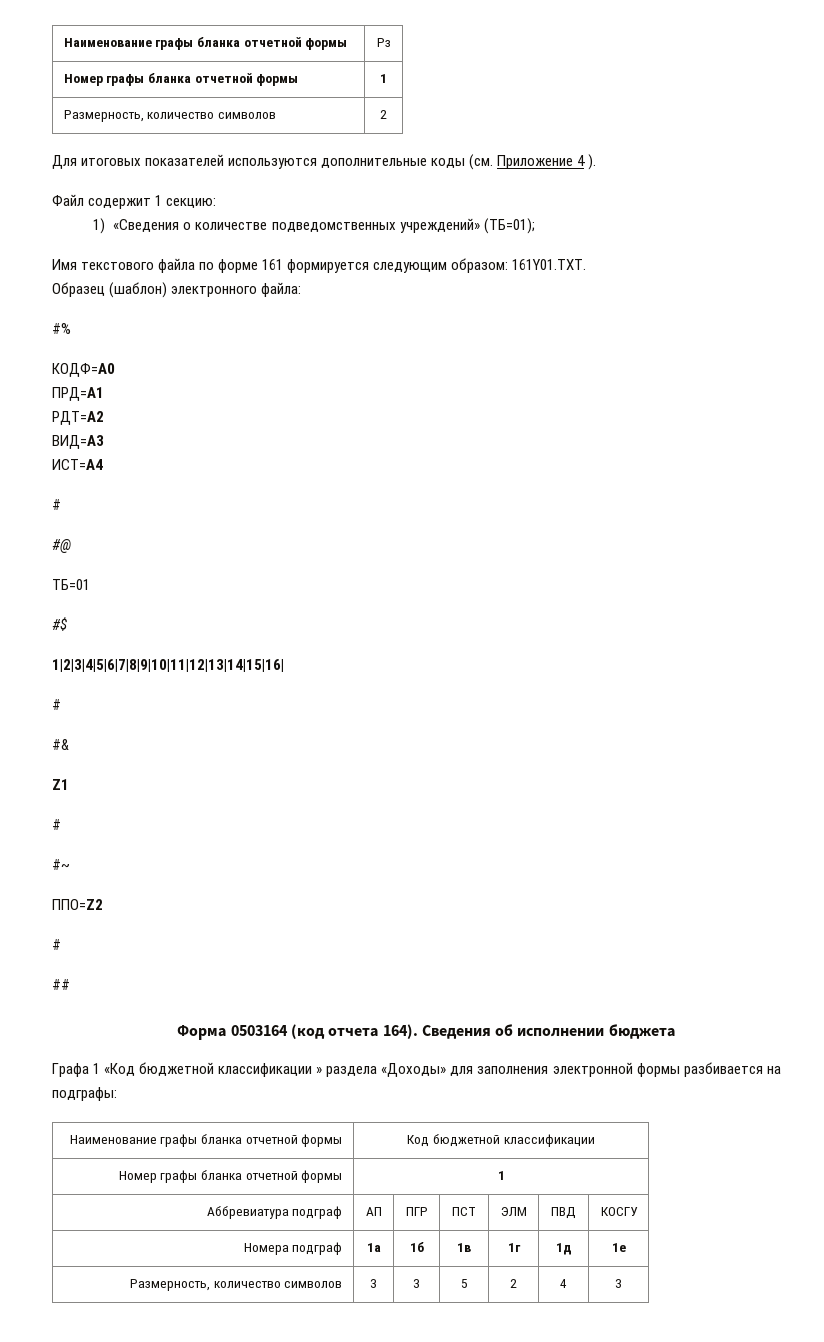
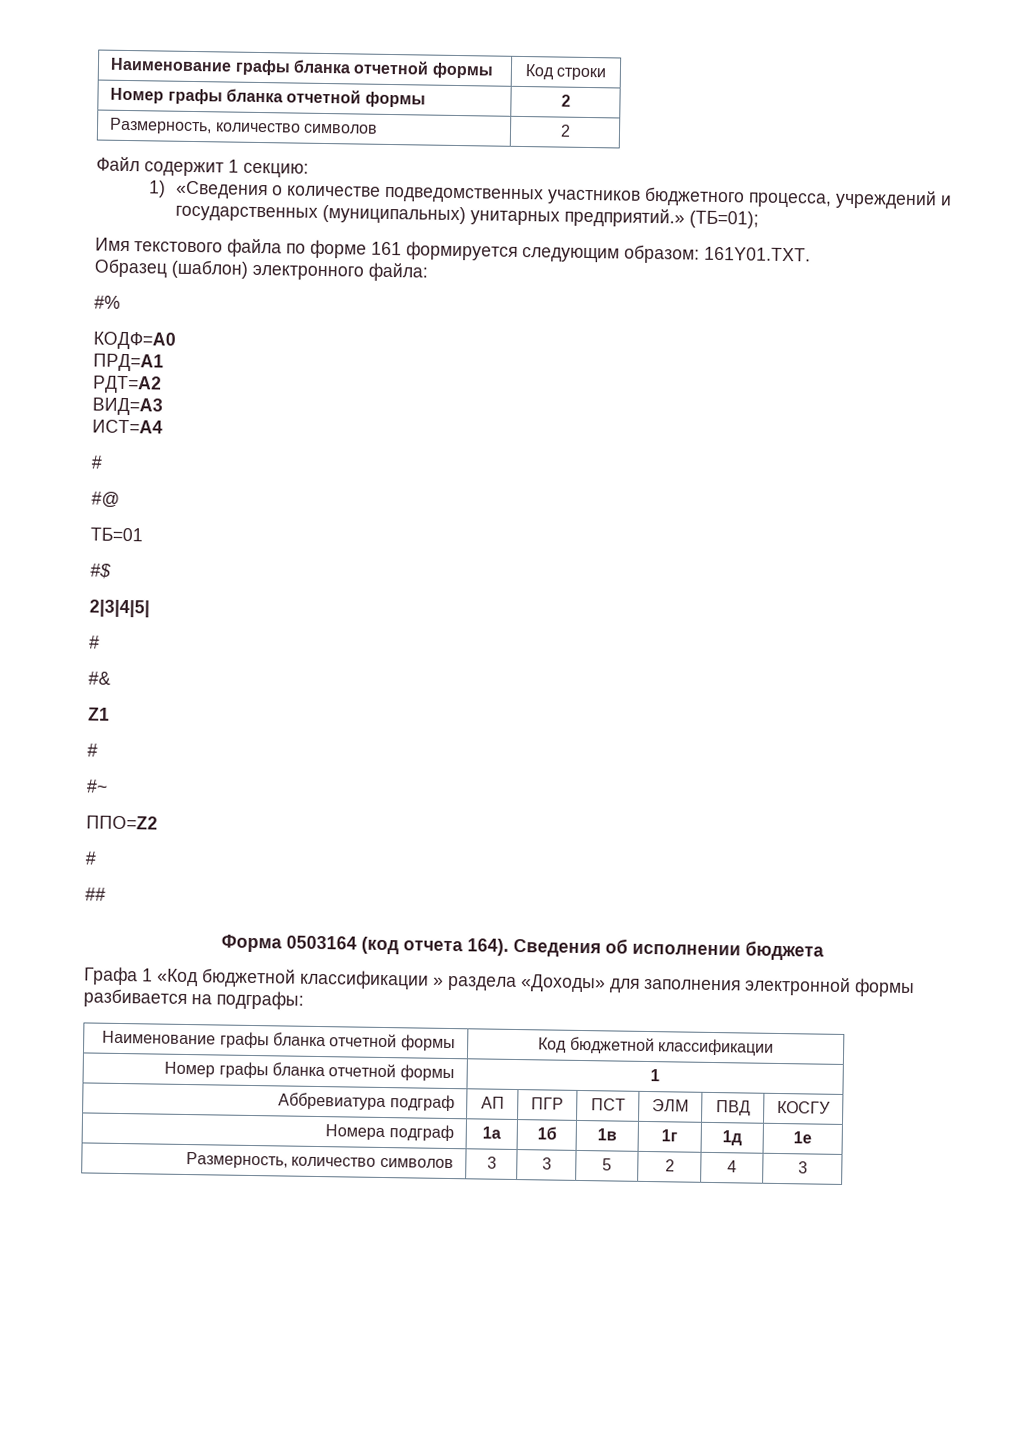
- Наименование графы бланка отчетной формы | Рз
- Номер графы бланка отчетной формы | 1
+ Наименование графы бланка отчетной формы | Код строки
+ Номер графы бланка отчетной формы | 2
- Для итоговых показателей используются дополнительные коды (см. Приложение 4 ).
- 1) «Сведения о количестве подведомственных учреждений» (ТБ=01);
+ 1) «Сведения о количестве подведомственных участников бюджетного процесса, учреждений и государственных (муниципальных) унитарных предприятий.» (ТБ=01);
- 1|2|3|4|5|6|7|8|9|10|11|12|13|14|15|16|
+ 2|3|4|5|

